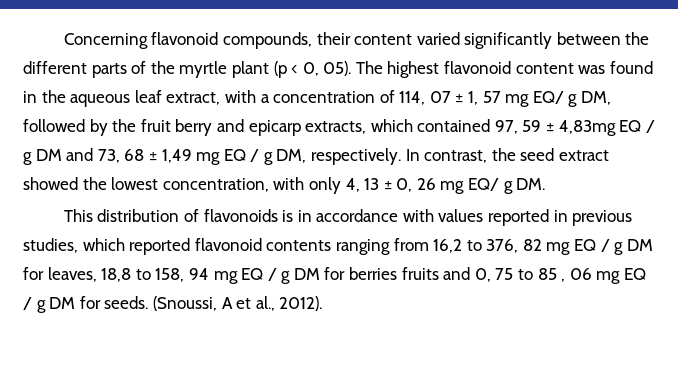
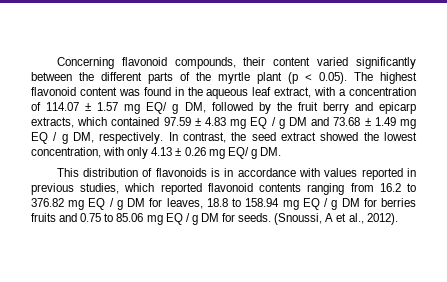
- Concerning flavonoid compounds, their content varied significantly between the different parts of the myrtle plant (p < 0, 05). The highest flavonoid content was found in the aqueous leaf extract, with a concentration of 114, 07 ± 1, 57 mg EQ/ g DM, followed by the fruit berry and epicarp extracts, which contained 97, 59 ± 4,83mg EQ / g DM and 73, 68 ± 1,49 mg EQ / g DM, respectively.
+ Concerning flavonoid compounds, their content varied significantly between the different parts of the myrtle plant (p < 0.05). The highest flavonoid content was found in the aqueous leaf extract, with a concentration of 114.07 ± 1.57 mg EQ/ g DM, followed by the fruit berry and epicarp extracts, which contained 97.59 ± 4.83 mg EQ / g DM and 73.68 ± 1.49 mg EQ / g DM, respectively.
- In contrast, the seed extract showed the lowest concentration, with only 4, 13 ± 0, 26 mg EQ/ g DM.
+ In contrast, the seed extract showed the lowest concentration, with only 4.13 ± 0.26 mg EQ/ g DM.
- This distribution of flavonoids is in accordance with values reported in previous studies, which reported flavonoid contents ranging from 16,2 to 376, 82 mg EQ / g DM for leaves, 18,8 to 158, 94 mg EQ / g DM for berries fruits and 0, 75 to 85 , 06 mg EQ / g DM for seeds.
+ This distribution of flavonoids is in accordance with values reported in previous studies, which reported flavonoid contents ranging from 16.2 to 376.82 mg EQ / g DM for leaves, 18.8 to 158.94 mg EQ / g DM for berries fruits and 0.75 to 85.06 mg EQ / g DM for seeds.

